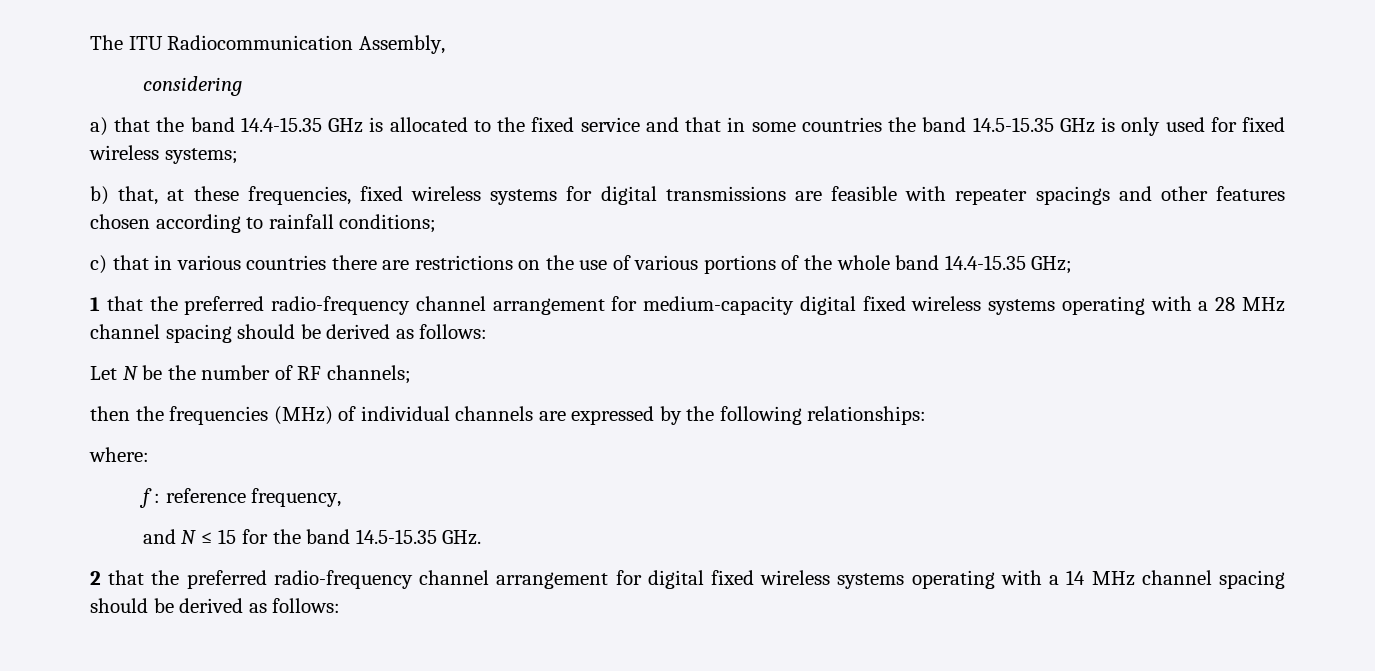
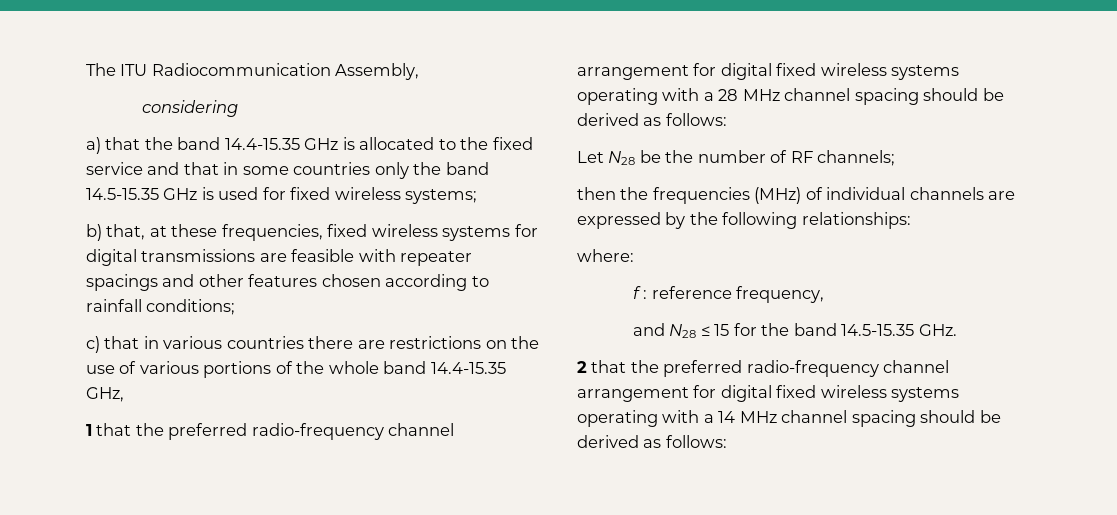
- a) that the band 14.4-15.35 GHz is allocated to the fixed service and that in some countries the band 14.5-15.35 GHz is only used for fixed wireless systems;
+ a) that the band 14.4-15.35 GHz is allocated to the fixed service and that in some countries only the band 14.5-15.35 GHz is used for fixed wireless systems;
- c) that in various countries there are restrictions on the use of various portions of the whole band 14.4-15.35 GHz;
+ c) that in various countries there are restrictions on the use of various portions of the whole band 14.4-15.35 GHz,
- 1 that the preferred radio-frequency channel arrangement for medium-capacity digital fixed wireless systems operating with a 28 MHz channel spacing should be derived as follows:
+ 1 that the preferred radio-frequency channel arrangement for digital fixed wireless systems operating with a 28 MHz channel spacing should be derived as follows:
- Let N be the number of RF channels;
+ Let N28 be the number of RF channels;
- and N ≤ 15 for the band 14.5-15.35 GHz.
+ and N28 ≤ 15 for the band 14.5-15.35 GHz.

